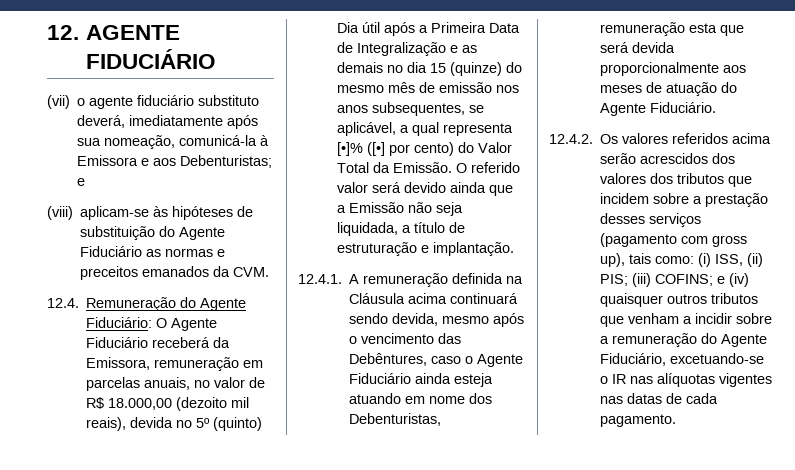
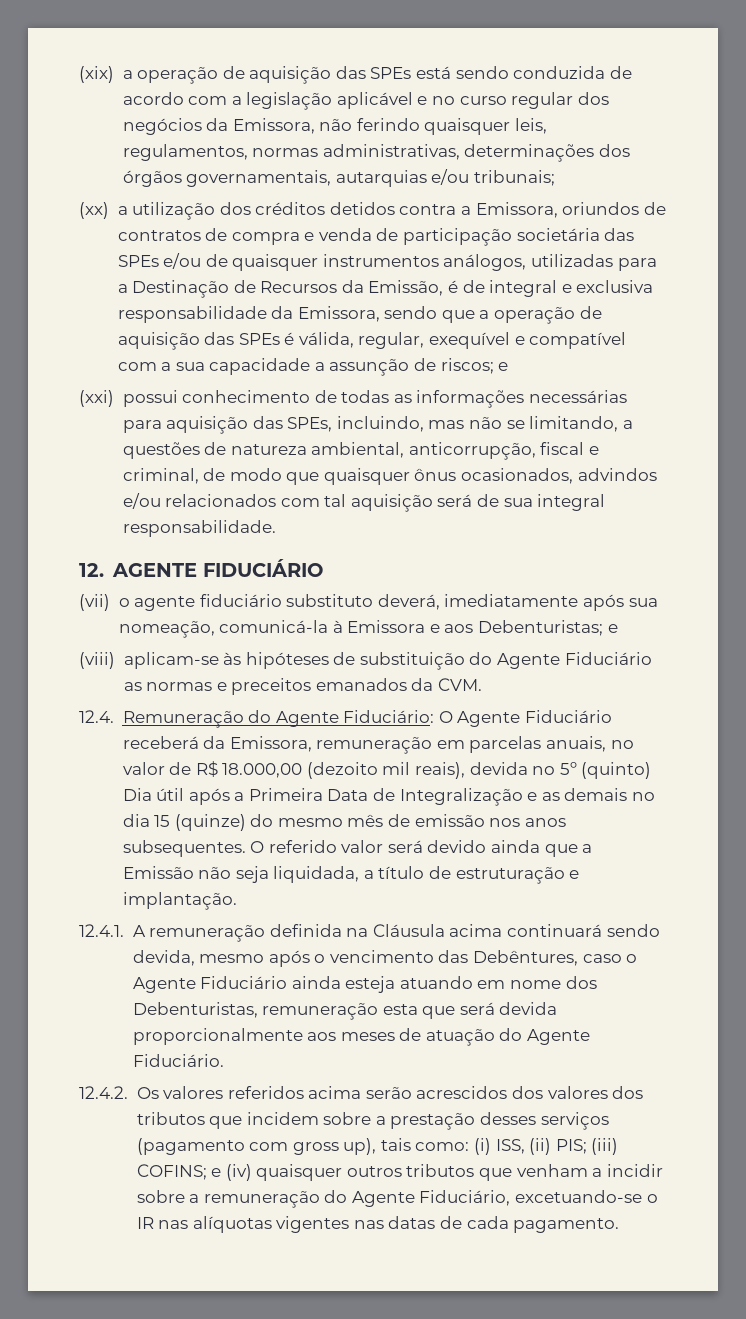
+ (xix) a operação de aquisição das SPEs está sendo conduzida de acordo com a legislação aplicável e no curso regular dos negócios da Emissora, não ferindo quaisquer leis, regulamentos, normas administrativas, determinações dos órgãos governamentais, autarquias e/ou tribunais;
+ (xx) a utilização dos créditos detidos contra a Emissora, oriundos de contratos de compra e venda de participação societária das SPEs e/ou de quaisquer instrumentos análogos, utilizadas para a Destinação de Recursos da Emissão, é de integral e exclusiva responsabilidade da Emissora, sendo que a operação de aquisição das SPEs é válida, regular, exequível e compatível com a sua capacidade a assunção de riscos; e
+ (xxi) possui conhecimento de todas as informações necessárias para aquisição das SPEs, incluindo, mas não se limitando, a questões de natureza ambiental, anticorrupção, fiscal e criminal, de modo que quaisquer ônus ocasionados, advindos e/ou relacionados com tal aquisição será de sua integral responsabilidade.
- 12.4. Remuneração do Agente Fiduciário: O Agente Fiduciário receberá da Emissora, remuneração em parcelas anuais, no valor de R$ 18.000,00 (dezoito mil reais), devida no 5º (quinto) Dia útil após a Primeira Data de Integralização e as demais no dia 15 (quinze) do mesmo mês de emissão nos anos subsequentes, se aplicável, a qual representa [•]% ([•] por cento) do Valor Total da Emissão.
+ 12.4. Remuneração do Agente Fiduciário: O Agente Fiduciário receberá da Emissora, remuneração em parcelas anuais, no valor de R$ 18.000,00 (dezoito mil reais), devida no 5º (quinto) Dia útil após a Primeira Data de Integralização e as demais no dia 15 (quinze) do mesmo mês de emissão nos anos subsequentes.

